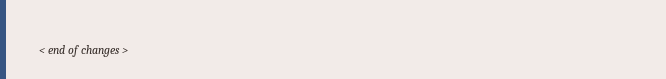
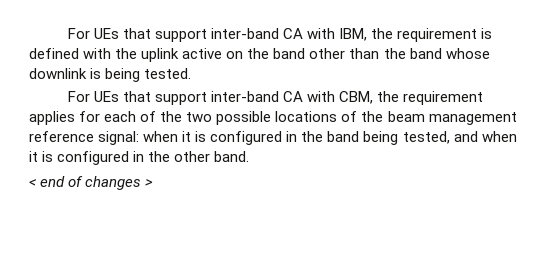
+ For UEs that support inter-band CA with IBM, the requirement is defined with the uplink active on the band other than the band whose downlink is being tested.
+ For UEs that support inter-band CA with CBM, the requirement applies for each of the two possible locations of the beam management reference signal: when it is configured in the band being tested, and when it is configured in the other band.

